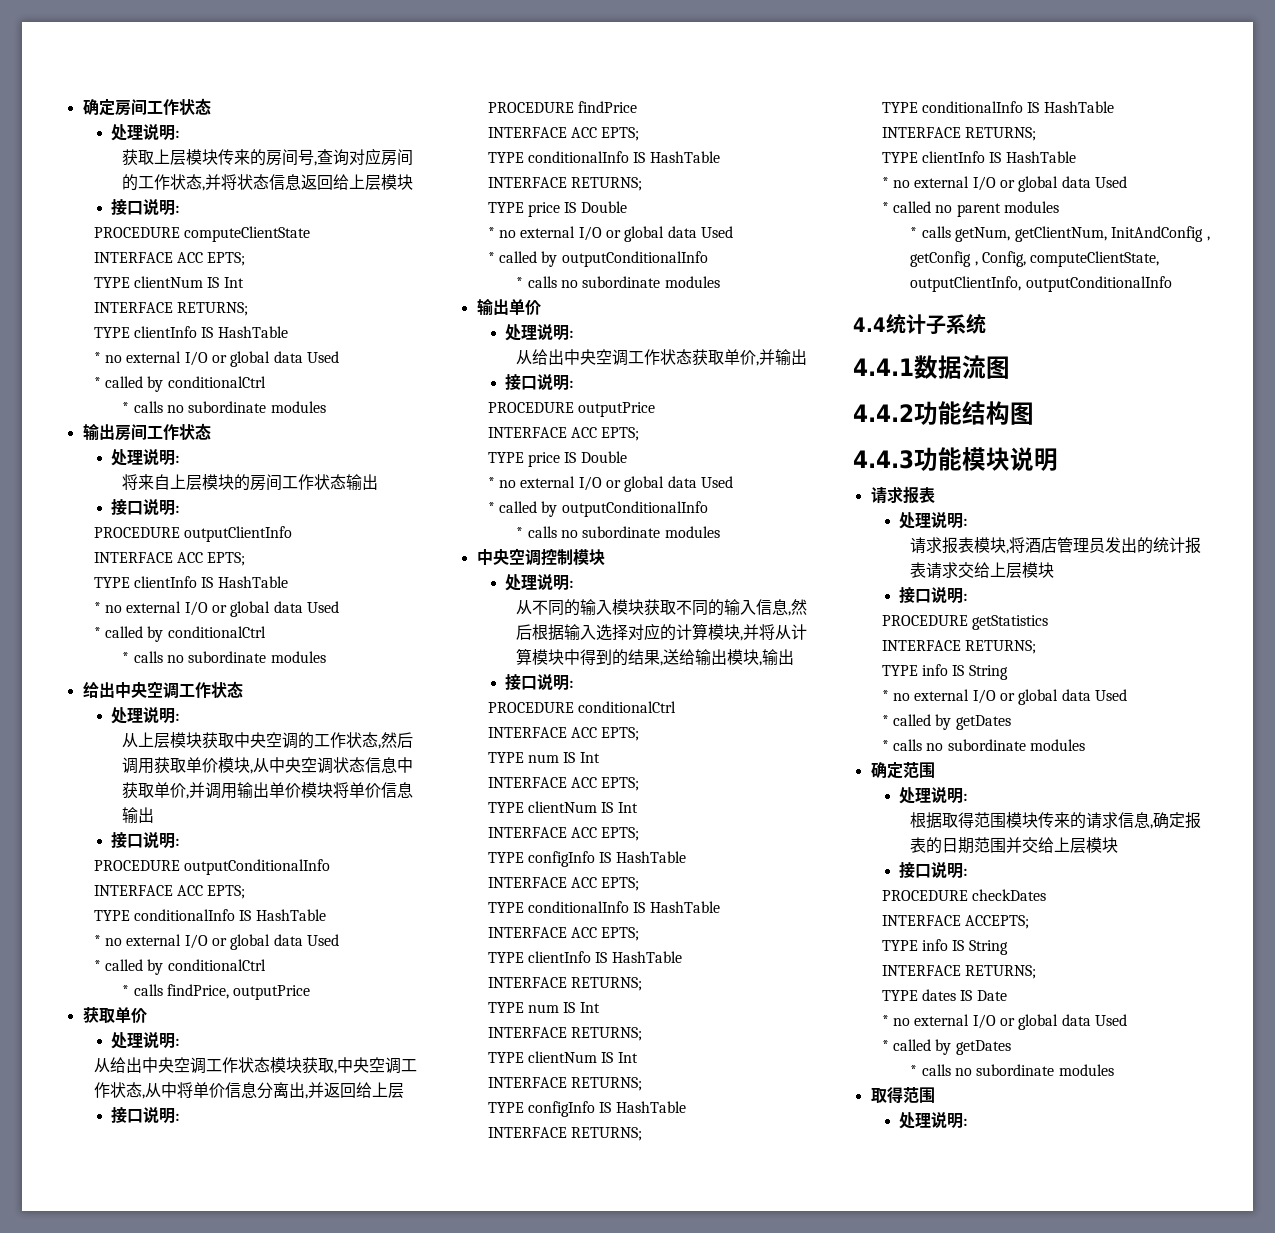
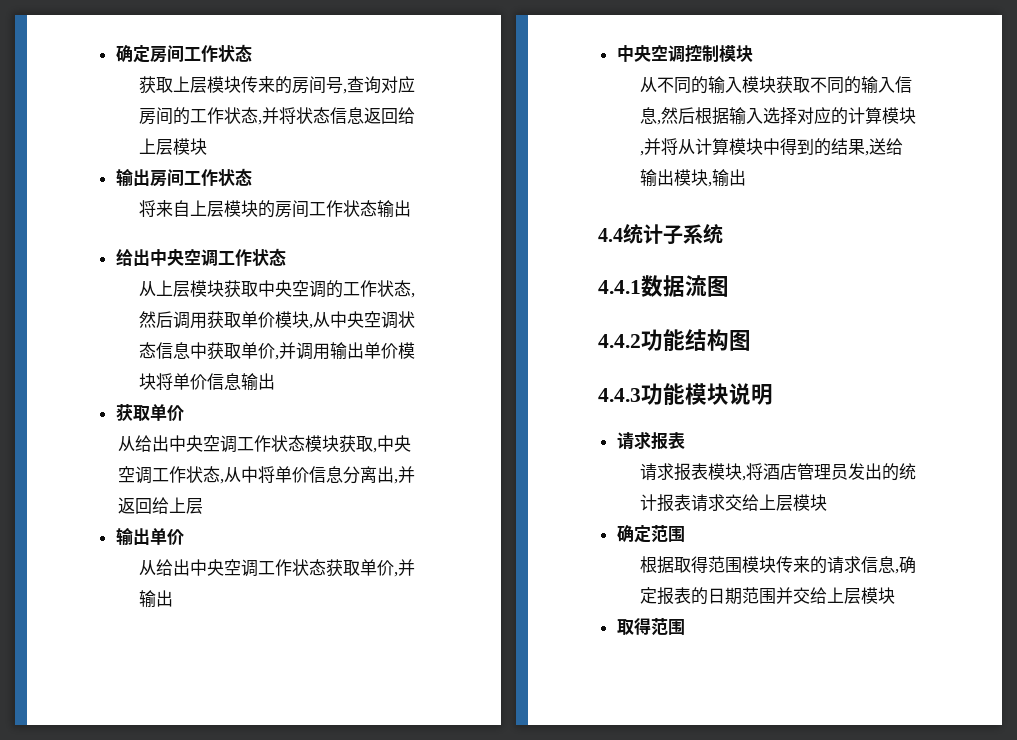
  确定房间工作状态
- 处理说明:
  获取上层模块传来的房间号,查询对应房间的工作状态,并将状态信息返回给上层模块
- 接口说明:
- PROCEDURE computeClientState
- INTERFACE ACC EPTS;
- TYPE clientNum IS Int
- INTERFACE RETURNS;
- TYPE clientInfo IS HashTable
- * no external I/O or global data Used
- * called by conditionalCtrl
- * calls no subordinate modules
  输出房间工作状态
- 处理说明:
  将来自上层模块的房间工作状态输出
- 接口说明:
- PROCEDURE outputClientInfo
- INTERFACE ACC EPTS;
- TYPE clientInfo IS HashTable
- * no external I/O or global data Used
- * called by conditionalCtrl
- * calls no subordinate modules
  给出中央空调工作状态
- 处理说明:
  从上层模块获取中央空调的工作状态,然后调用获取单价模块,从中央空调状态信息中获取单价,并调用输出单价模块将单价信息输出
- 接口说明:
- PROCEDURE outputConditionalInfo
- INTERFACE ACC EPTS;
- TYPE conditionalInfo IS HashTable
- * no external I/O or global data Used
- * called by conditionalCtrl
- * calls findPrice, outputPrice
  获取单价
- 处理说明:
  从给出中央空调工作状态模块获取,中央空调工作状态,从中将单价信息分离出,并返回给上层
- 接口说明:
- PROCEDURE findPrice
- INTERFACE ACC EPTS;
- TYPE conditionalInfo IS HashTable
- INTERFACE RETURNS;
- TYPE price IS Double
- * no external I/O or global data Used
- * called by outputConditionalInfo
- * calls no subordinate modules
  输出单价
- 处理说明:
  从给出中央空调工作状态获取单价,并输出
- 接口说明:
- PROCEDURE outputPrice
- INTERFACE ACC EPTS;
- TYPE price IS Double
- * no external I/O or global data Used
- * called by outputConditionalInfo
- * calls no subordinate modules
  中央空调控制模块
- 处理说明:
  从不同的输入模块获取不同的输入信息,然后根据输入选择对应的计算模块,并将从计算模块中得到的结果,送给输出模块,输出
- 接口说明:
- PROCEDURE conditionalCtrl
- INTERFACE ACC EPTS;
- TYPE num IS Int
- INTERFACE ACC EPTS;
- TYPE clientNum IS Int
- INTERFACE ACC EPTS;
- TYPE configInfo IS HashTable
- INTERFACE ACC EPTS;
- TYPE conditionalInfo IS HashTable
- INTERFACE ACC EPTS;
- TYPE clientInfo IS HashTable
- INTERFACE RETURNS;
- TYPE num IS Int
- INTERFACE RETURNS;
- TYPE clientNum IS Int
- INTERFACE RETURNS;
- TYPE configInfo IS HashTable
- INTERFACE RETURNS;
- TYPE conditionalInfo IS HashTable
- INTERFACE RETURNS;
- TYPE clientInfo IS HashTable
- * no external I/O or global data Used
- * called no parent modules
- * calls getNum, getClientNum, InitAndConfig , getConfig , Config, computeClientState, outputClientInfo, outputConditionalInfo
  4.4.3功能模块说明
  请求报表
- 处理说明:
  请求报表模块,将酒店管理员发出的统计报表请求交给上层模块
- 接口说明:
- PROCEDURE getStatistics
- INTERFACE RETURNS;
- TYPE info IS String
- * no external I/O or global data Used
- * called by getDates
- * calls no subordinate modules
  确定范围
- 处理说明:
  根据取得范围模块传来的请求信息,确定报表的日期范围并交给上层模块
- 接口说明:
- PROCEDURE checkDates
- INTERFACE ACCEPTS;
- TYPE info IS String
- INTERFACE RETURNS;
- TYPE dates IS Date
- * no external I/O or global data Used
- * called by getDates
- * calls no subordinate modules
  取得范围
- 处理说明:

